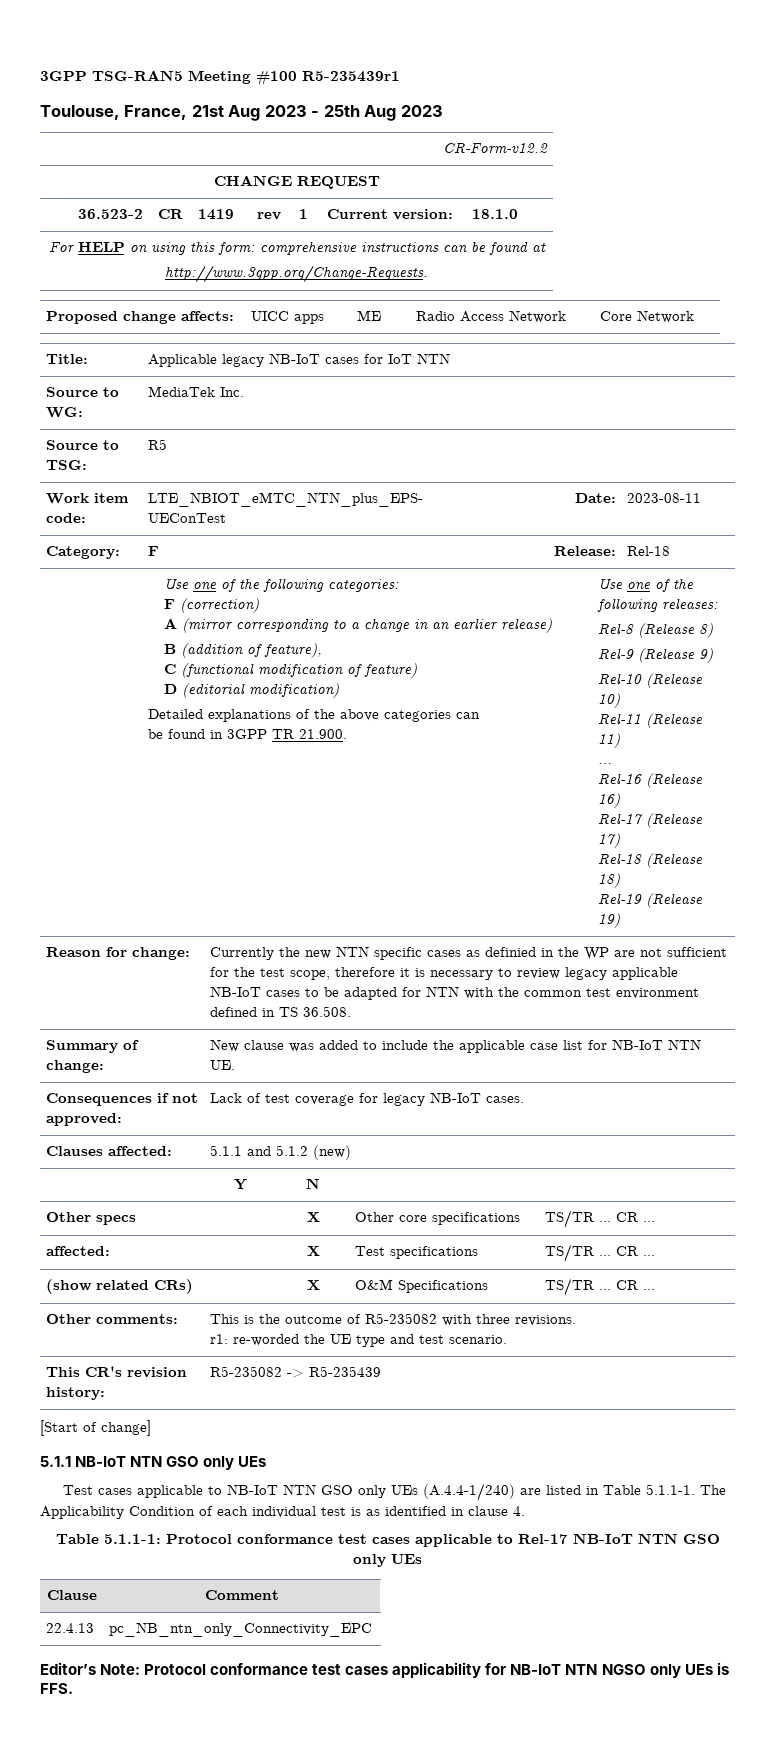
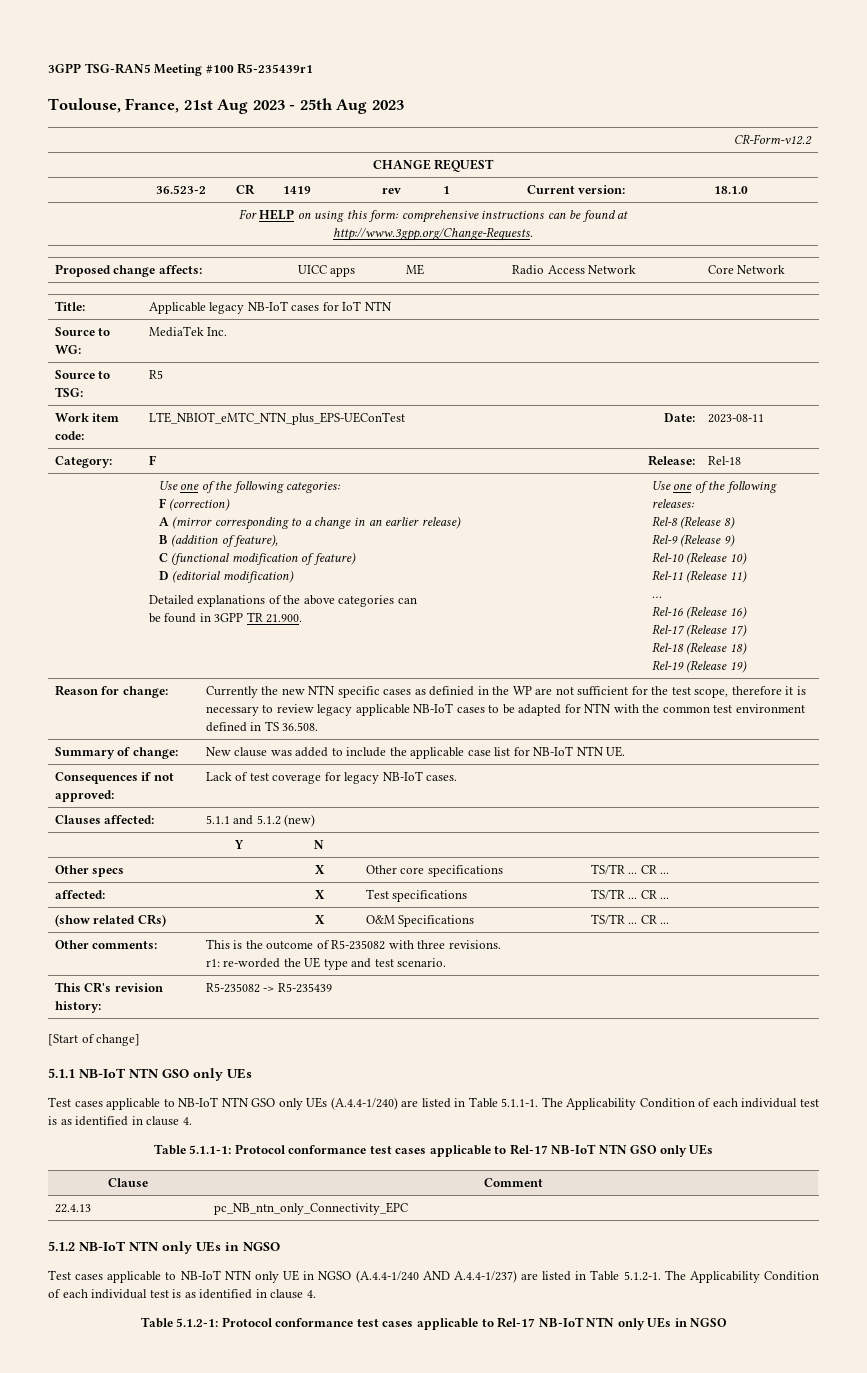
- Editor’s Note: Protocol conformance test cases applicability for NB-IoT NTN NGSO only UEs is FFS.
+ 5.1.2 NB-IoT NTN only UEs in NGSO
+ Test cases applicable to NB-IoT NTN only UE in NGSO (A.4.4-1/240 AND A.4.4-1/237) are listed in Table 5.1.2-1. The Applicability Condition of each individual test is as identified in clause 4.
+ Table 5.1.2-1: Protocol conformance test cases applicable to Rel-17 NB-IoT NTN only UEs in NGSO

